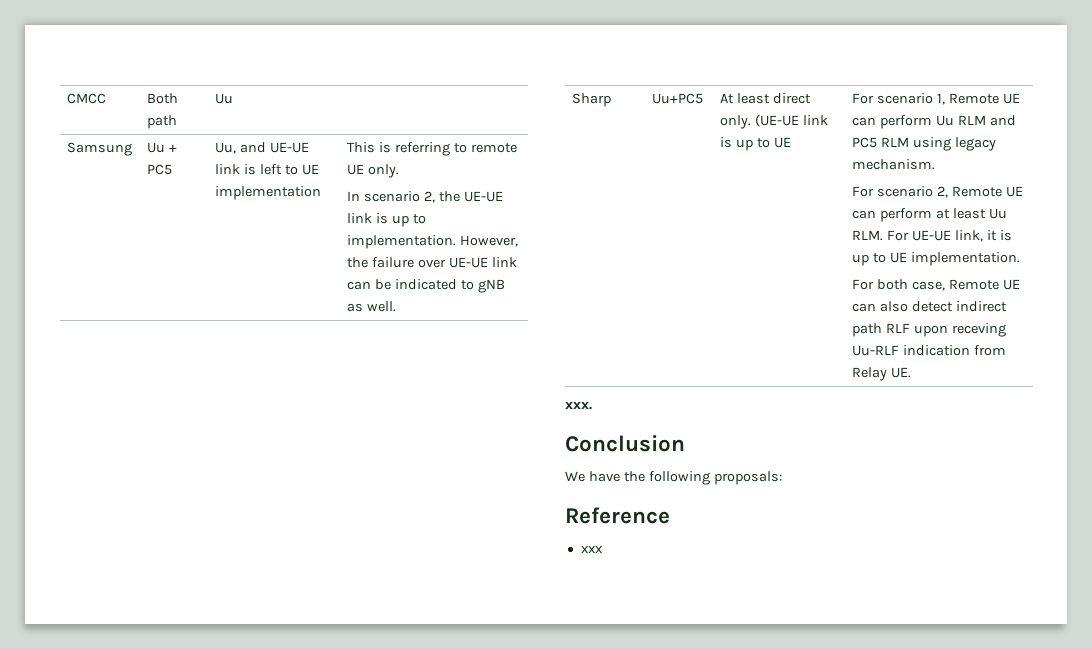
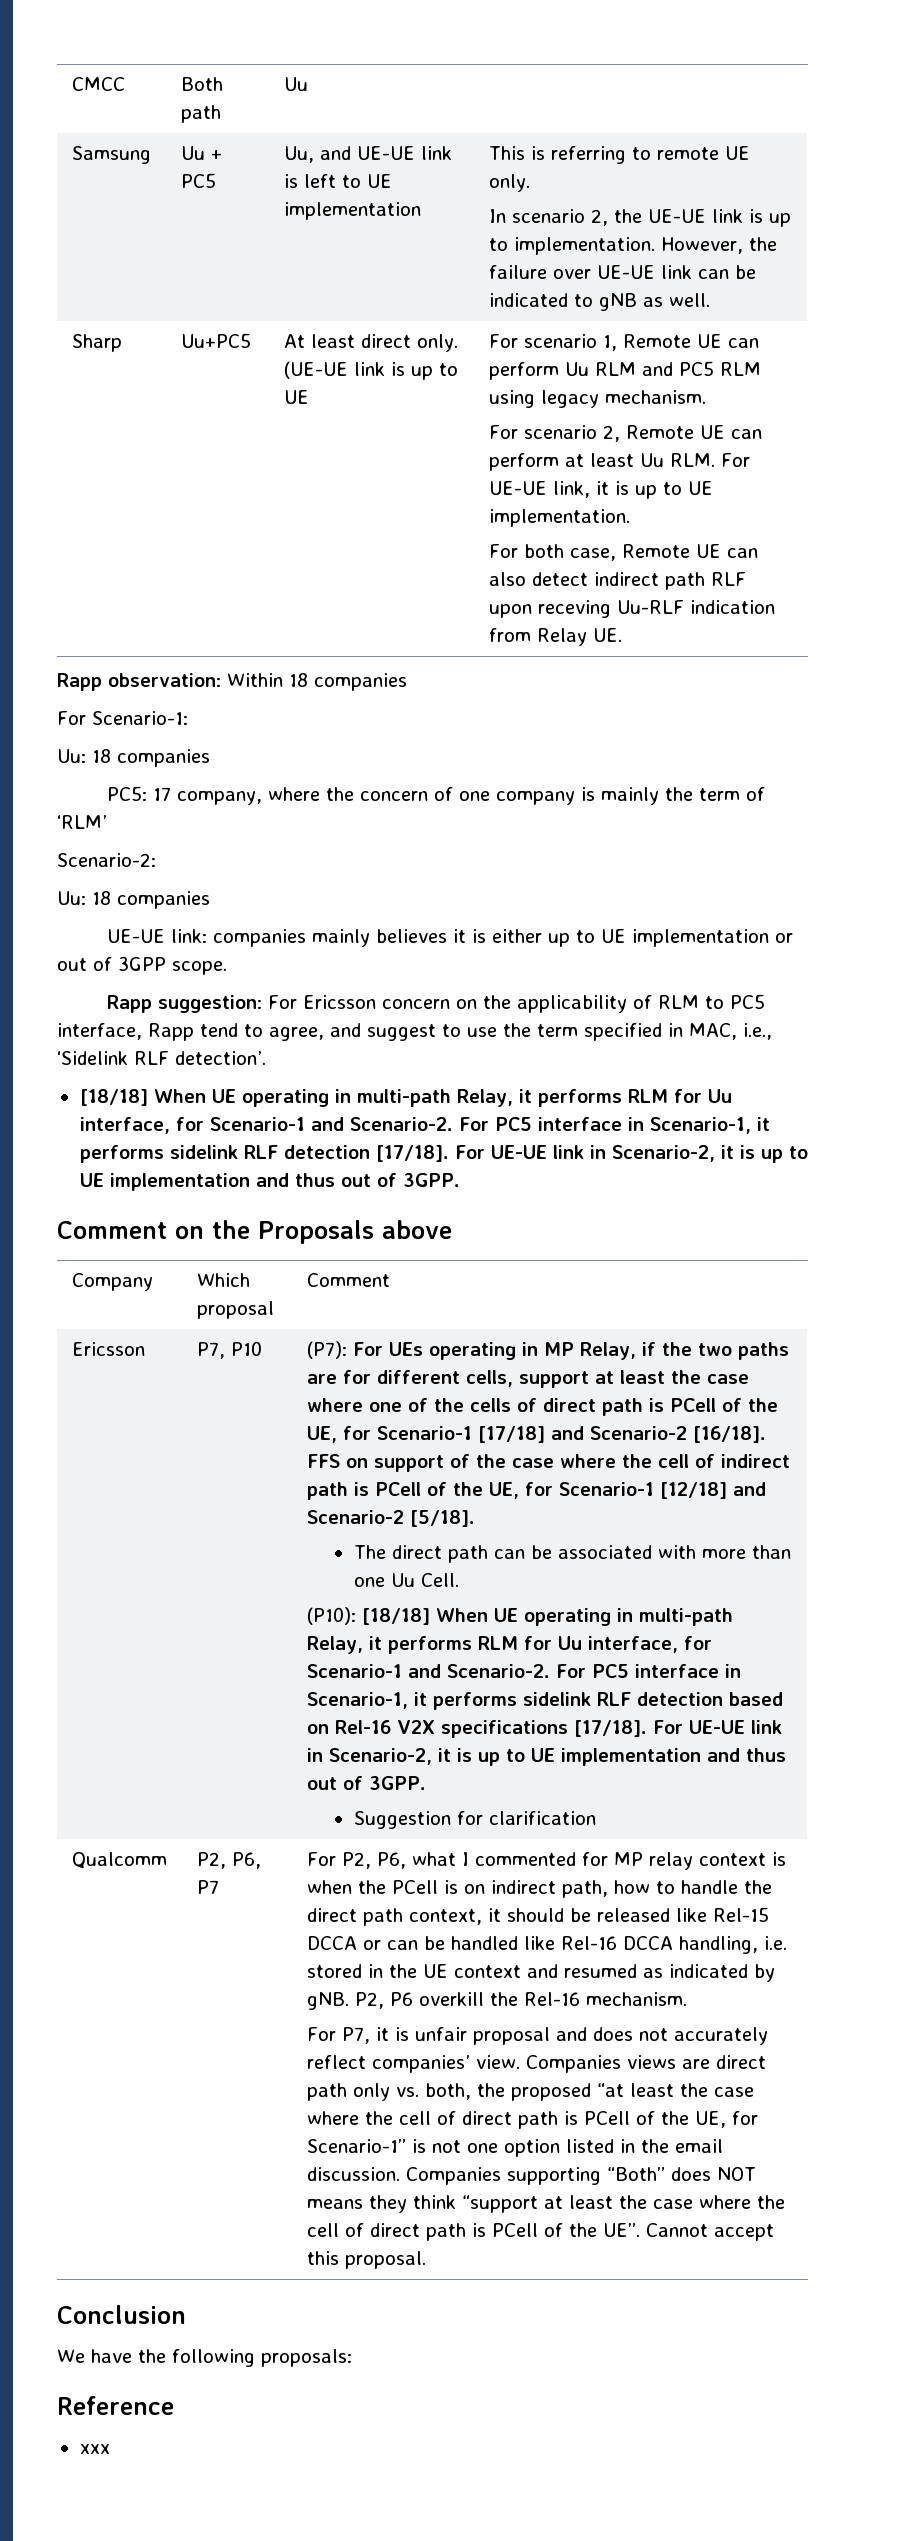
- xxx.
+ Rapp observation: Within 18 companies
+ For Scenario-1:
+ Uu: 18 companies
+ PC5: 17 company, where the concern of one company is mainly the term of ‘RLM’
+ Scenario-2:
+ Uu: 18 companies
+ UE-UE link: companies mainly believes it is either up to UE implementation or out of 3GPP scope.
+ Rapp suggestion: For Ericsson concern on the applicability of RLM to PC5 interface, Rapp tend to agree, and suggest to use the term specified in MAC, i.e., ‘Sidelink RLF detection’.
+ [18/18] When UE operating in multi-path Relay, it performs RLM for Uu interface, for Scenario-1 and Scenario-2. For PC5 interface in Scenario-1, it performs sidelink RLF detection [17/18]. For UE-UE link in Scenario-2, it is up to UE implementation and thus out of 3GPP.
+ Comment on the Proposals above
+ Company | Which proposal | Comment
+ Ericsson | P7, P10 | (P7): For UEs operating in MP Relay, if the two paths are for different cells, support at least the case where one of the cells of direct path is PCell of the UE, for Scenario-1 [17/18] and Scenario-2 [16/18]. FFS on support of the case where the cell of indirect path is PCell of the UE, for Scenario-1 [12/18] and Scenario-2 [5/18].
+ The direct path can be associated with more than one Uu Cell.
+ (P10): [18/18] When UE operating in multi-path Relay, it performs RLM for Uu interface, for Scenario-1 and Scenario-2. For PC5 interface in Scenario-1, it performs sidelink RLF detection based on Rel-16 V2X specifications [17/18]. For UE-UE link in Scenario-2, it is up to UE implementation and thus out of 3GPP.
+ Suggestion for clarification
+ Qualcomm | P2, P6, P7 | For P2, P6, what I commented for MP relay context is when the PCell is on indirect path, how to handle the direct path context, it should be released like Rel-15 DCCA or can be handled like Rel-16 DCCA handling, i.e. stored in the UE context and resumed as indicated by gNB. P2, P6 overkill the Rel-16 mechanism.
+ For P7, it is unfair proposal and does not accurately reflect companies’ view. Companies views are direct path only vs. both, the proposed “at least the case where the cell of direct path is PCell of the UE, for Scenario-1” is not one option listed in the email discussion. Companies supporting “Both” does NOT means they think “support at least the case where the cell of direct path is PCell of the UE”. Cannot accept this proposal.

